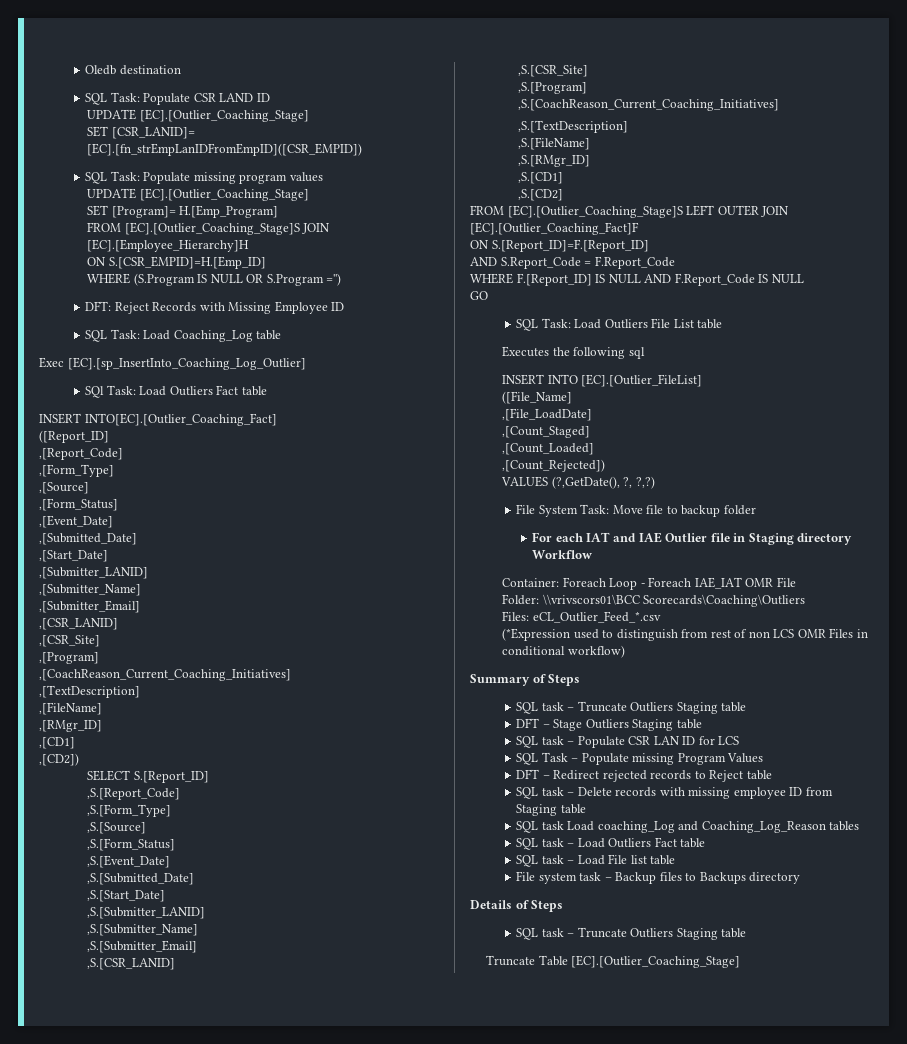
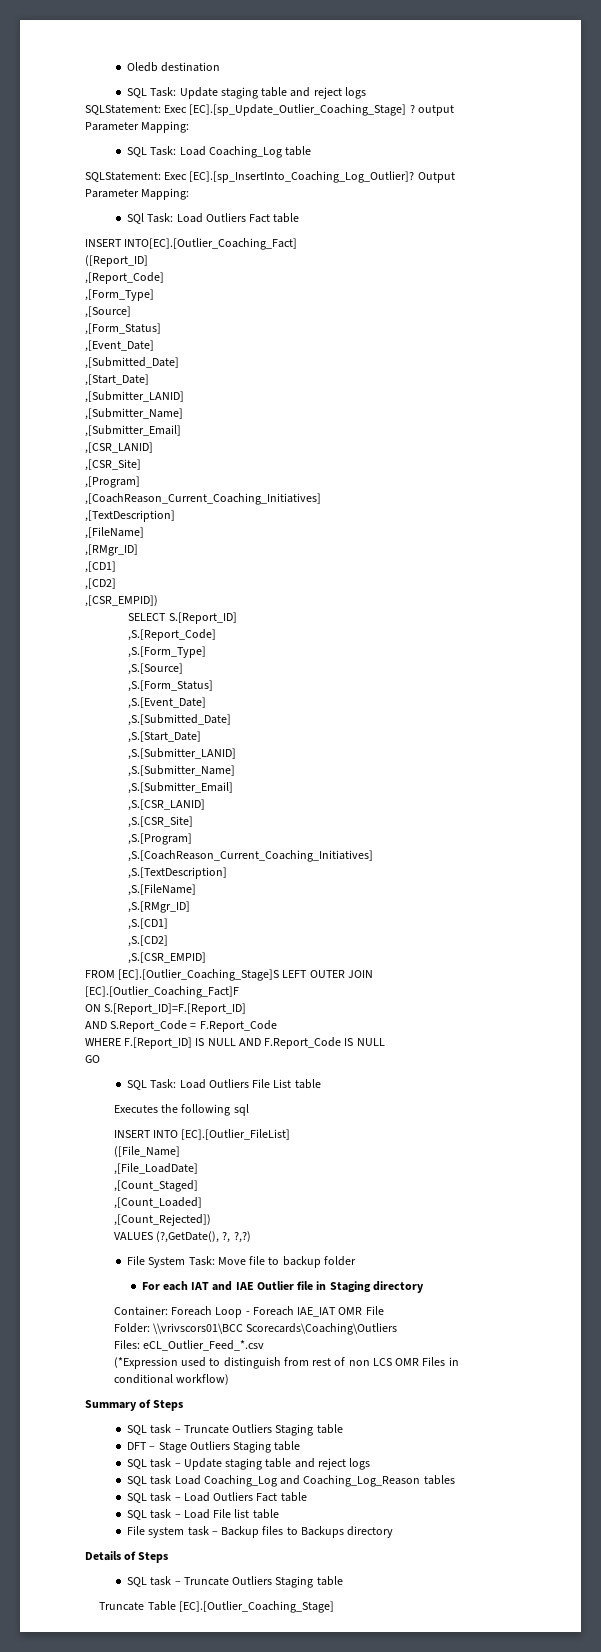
- SQL Task: Populate CSR LAND ID
- UPDATE [EC].[Outlier_Coaching_Stage]
- SET [CSR_LANID]= [EC].[fn_strEmpLanIDFromEmpID]([CSR_EMPID])
- SQL Task: Populate missing program values
- UPDATE [EC].[Outlier_Coaching_Stage]
- SET [Program]= H.[Emp_Program]
- FROM [EC].[Outlier_Coaching_Stage]S JOIN [EC].[Employee_Hierarchy]H
- ON S.[CSR_EMPID]=H.[Emp_ID]
- WHERE (S.Program IS NULL OR S.Program ='')
- DFT: Reject Records with Missing Employee ID
+ SQL Task: Update staging table and reject logs
+ SQLStatement: Exec [EC].[sp_Update_Outlier_Coaching_Stage] ? output
+ Parameter Mapping:
- Exec [EC].[sp_InsertInto_Coaching_Log_Outlier]
+ SQLStatement: Exec [EC].[sp_InsertInto_Coaching_Log_Outlier]? Output
+ Parameter Mapping:
- ,[CD2])
+ ,[CD2]
+ ,[CSR_EMPID])
+ ,S.[CSR_EMPID]
- For each IAT and IAE Outlier file in Staging directory Workflow
+ For each IAT and IAE Outlier file in Staging directory
- SQL task – Populate CSR LAN ID for LCS
- SQL Task – Populate missing Program Values
- DFT – Redirect rejected records to Reject table
- SQL task – Delete records with missing employee ID from Staging table
+ SQL task – Update staging table and reject logs
- SQL task Load coaching_Log and Coaching_Log_Reason tables
+ SQL task Load Coaching_Log and Coaching_Log_Reason tables

